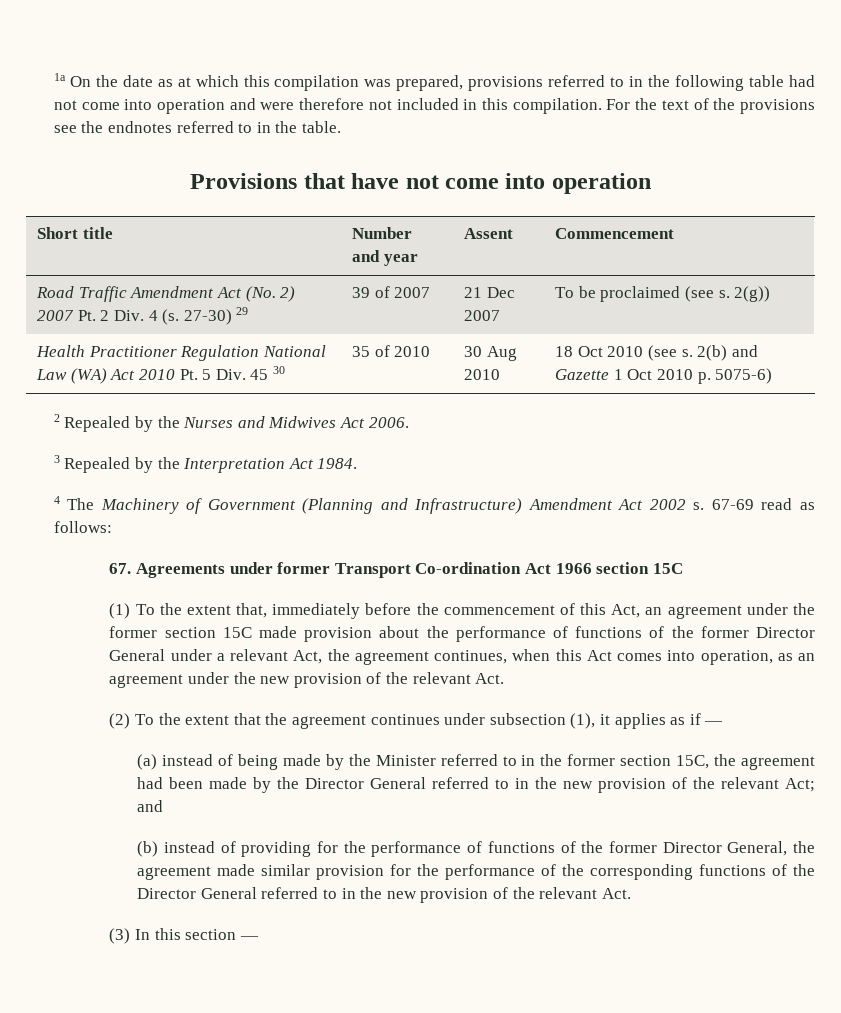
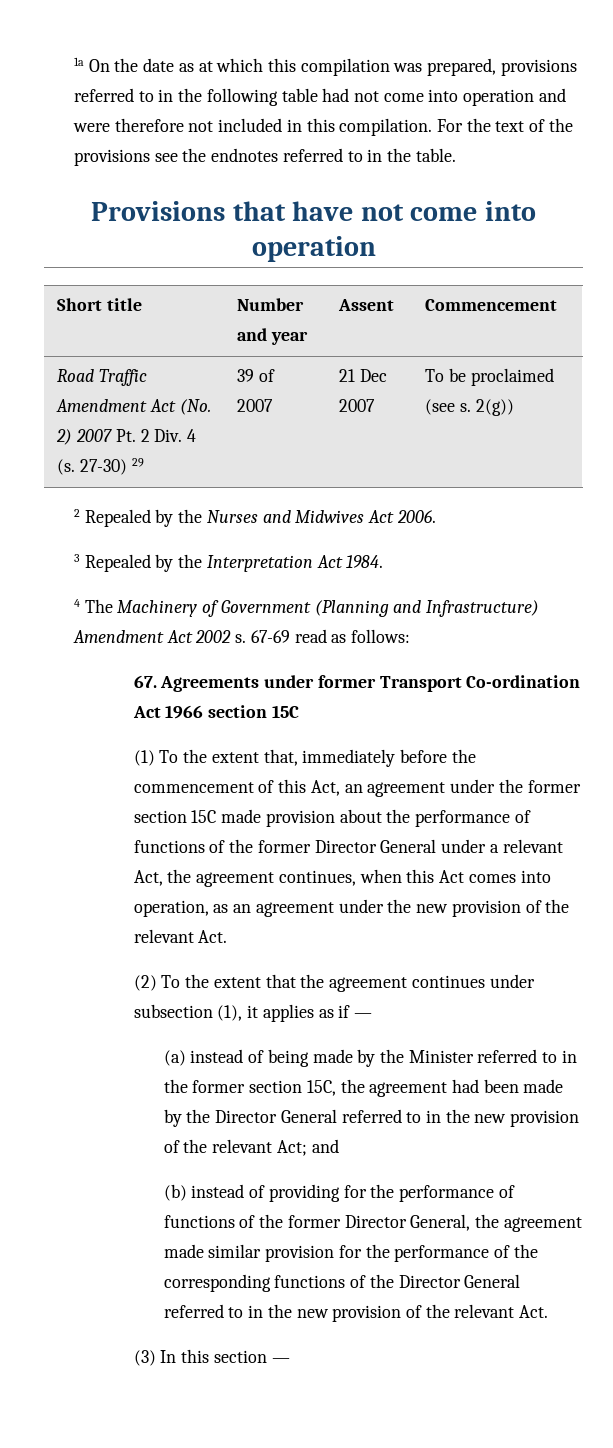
- Health Practitioner Regulation National Law (WA) Act 2010 Pt. 5 Div. 45 30 | 35 of 2010 | 30 Aug 2010 | 18 Oct 2010 (see s. 2(b) and Gazette 1 Oct 2010 p. 5075-6)

